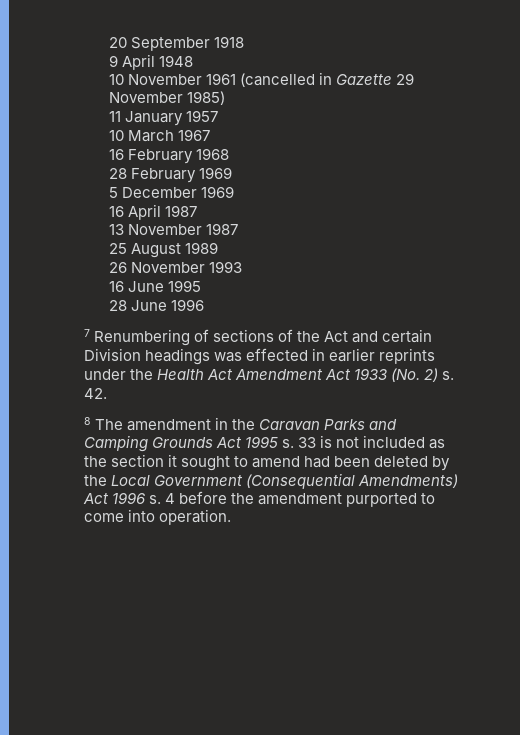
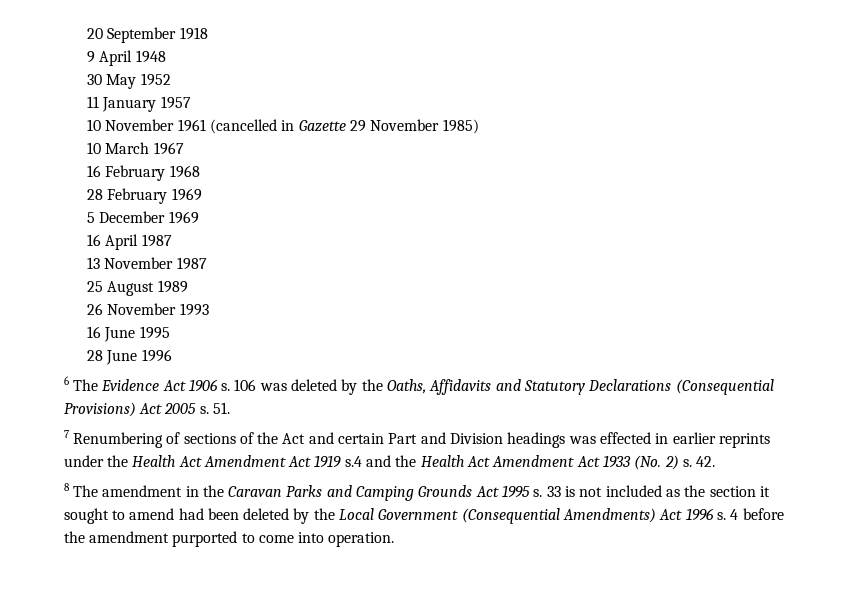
+ 30 May 1952
+ 11 January 1957
- 11 January 1957
+ 6 The Evidence Act 1906 s. 106 was deleted by the Oaths, Affidavits and Statutory Declarations (Consequential Provisions) Act 2005 s. 51.
- 7 Renumbering of sections of the Act and certain Division headings was effected in earlier reprints under the Health Act Amendment Act 1933 (No. 2) s.
+ 7 Renumbering of sections of the Act and certain Part and Division headings was effected in earlier reprints under the Health Act Amendment Act 1919 s.4 and the Health Act Amendment Act 1933 (No. 2) s.

